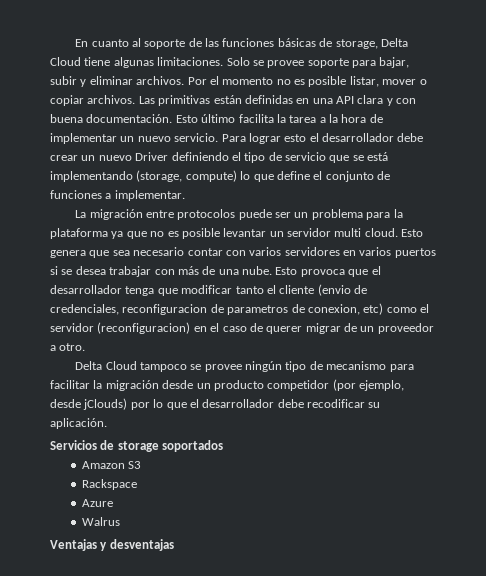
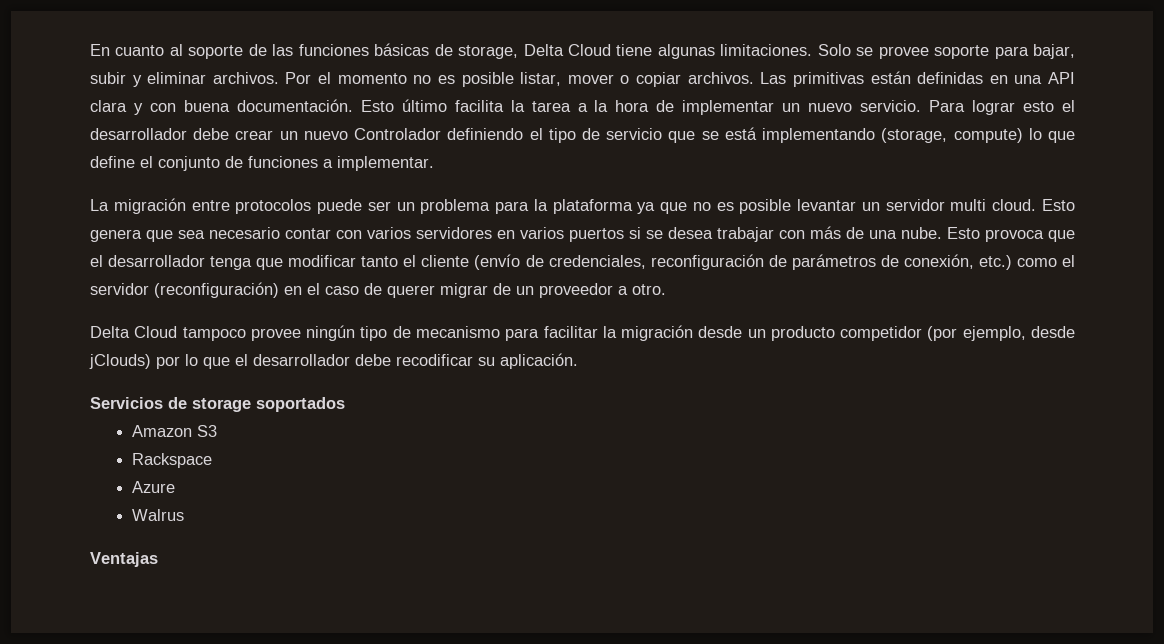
- Para lograr esto el desarrollador debe crear un nuevo Driver definiendo el tipo de servicio que se está implementando (storage, compute) lo que define el conjunto de funciones a implementar.
+ Para lograr esto el desarrollador debe crear un nuevo Controlador definiendo el tipo de servicio que se está implementando (storage, compute) lo que define el conjunto de funciones a implementar.
- Esto provoca que el desarrollador tenga que modificar tanto el cliente (envio de credenciales, reconfiguracion de parametros de conexion, etc) como el servidor (reconfiguracion) en el caso de querer migrar de un proveedor a otro.
+ Esto provoca que el desarrollador tenga que modificar tanto el cliente (envío de credenciales, reconfiguración de parámetros de conexión, etc.) como el servidor (reconfiguración) en el caso de querer migrar de un proveedor a otro.
- Delta Cloud tampoco se provee ningún tipo de mecanismo para facilitar la migración desde un producto competidor (por ejemplo, desde jClouds) por lo que el desarrollador debe recodificar su aplicación.
+ Delta Cloud tampoco provee ningún tipo de mecanismo para facilitar la migración desde un producto competidor (por ejemplo, desde jClouds) por lo que el desarrollador debe recodificar su aplicación.
- Ventajas y desventajas
+ Ventajas

